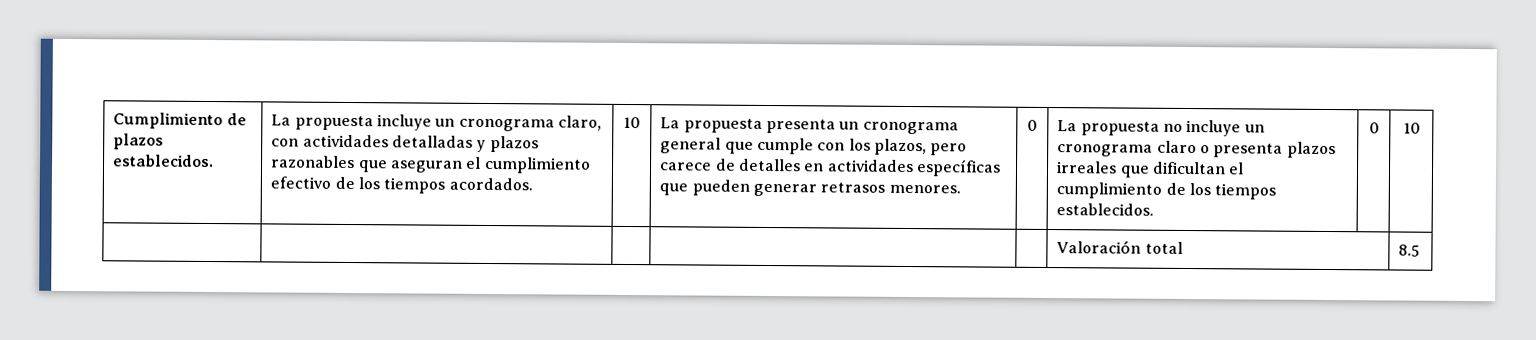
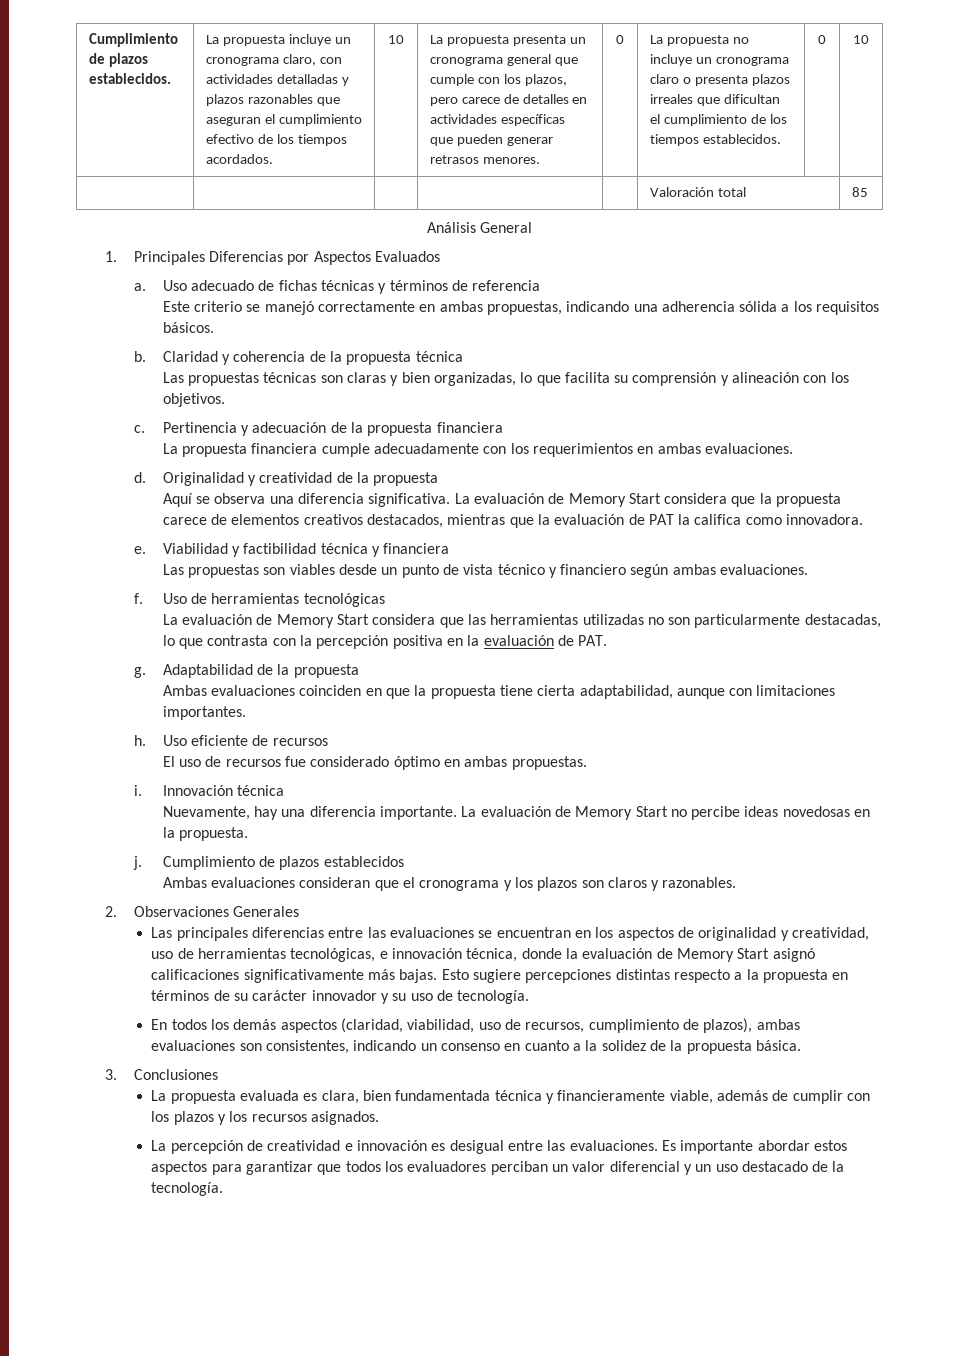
- | | | | | Valoración total | 8.5
+ | | | | | Valoración total | 85
+ Análisis General
+ 1. Principales Diferencias por Aspectos Evaluados
+ a. Uso adecuado de fichas técnicas y términos de referencia
+ Este criterio se manejó correctamente en ambas propuestas, indicando una adherencia sólida a los requisitos básicos.
+ b. Claridad y coherencia de la propuesta técnica
+ Las propuestas técnicas son claras y bien organizadas, lo que facilita su comprensión y alineación con los objetivos.
+ c. Pertinencia y adecuación de la propuesta financiera
+ La propuesta financiera cumple adecuadamente con los requerimientos en ambas evaluaciones.
+ d. Originalidad y creatividad de la propuesta
+ Aquí se observa una diferencia significativa. La evaluación de Memory Start considera que la propuesta carece de elementos creativos destacados, mientras que la evaluación de PAT la califica como innovadora.
+ e. Viabilidad y factibilidad técnica y financiera
+ Las propuestas son viables desde un punto de vista técnico y financiero según ambas evaluaciones.
+ f. Uso de herramientas tecnológicas
+ La evaluación de Memory Start considera que las herramientas utilizadas no son particularmente destacadas, lo que contrasta con la percepción positiva en la evaluación de PAT.
+ g. Adaptabilidad de la propuesta
+ Ambas evaluaciones coinciden en que la propuesta tiene cierta adaptabilidad, aunque con limitaciones importantes.
+ h. Uso eficiente de recursos
+ El uso de recursos fue considerado óptimo en ambas propuestas.
+ i. Innovación técnica
+ Nuevamente, hay una diferencia importante. La evaluación de Memory Start no percibe ideas novedosas en la propuesta.
+ j. Cumplimiento de plazos establecidos
+ Ambas evaluaciones consideran que el cronograma y los plazos son claros y razonables.
+ 2. Observaciones Generales
+ Las principales diferencias entre las evaluaciones se encuentran en los aspectos de originalidad y creatividad, uso de herramientas tecnológicas, e innovación técnica, donde la evaluación de Memory Start asignó calificaciones significativamente más bajas. Esto sugiere percepciones distintas respecto a la propuesta en términos de su carácter innovador y su uso de tecnología.
+ En todos los demás aspectos (claridad, viabilidad, uso de recursos, cumplimiento de plazos), ambas evaluaciones son consistentes, indicando un consenso en cuanto a la solidez de la propuesta básica.
+ 3. Conclusiones
+ La propuesta evaluada es clara, bien fundamentada técnica y financieramente viable, además de cumplir con los plazos y los recursos asignados.
+ La percepción de creatividad e innovación es desigual entre las evaluaciones. Es importante abordar estos aspectos para garantizar que todos los evaluadores perciban un valor diferencial y un uso destacado de la tecnología.

